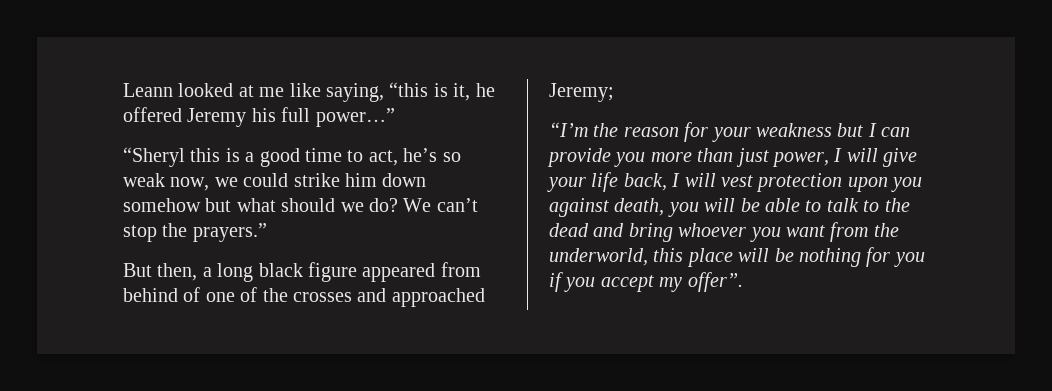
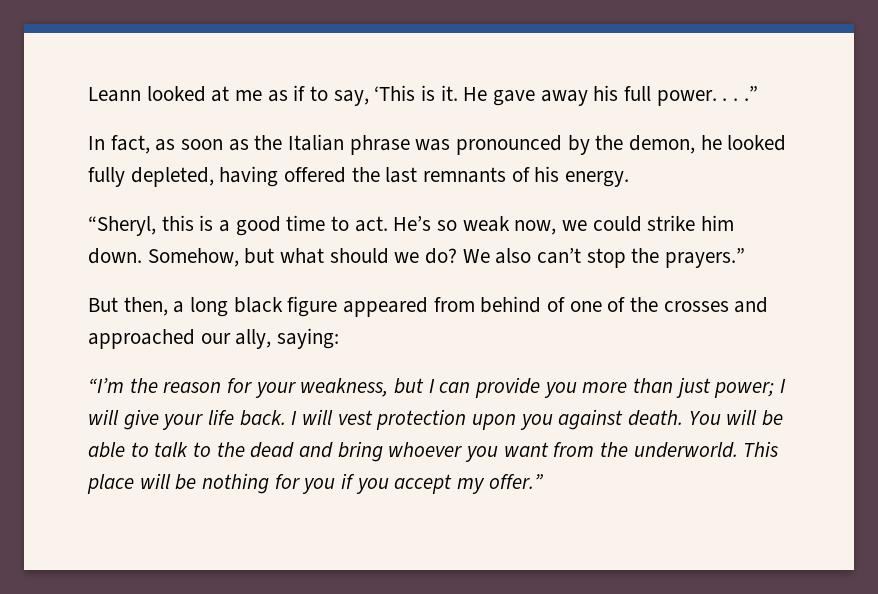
- Leann looked at me like saying, “this is it, he offered Jeremy his full power…”
- “Sheryl this is a good time to act, he’s so weak now, we could strike him down somehow but what should we do?
+ Leann looked at me as if to say, ‘This is it. He gave away his full power. . . .”
+ In fact, as soon as the Italian phrase was pronounced by the demon, he looked fully depleted, having offered the last remnants of his energy.
+ “Sheryl, this is a good time to act. He’s so weak now, we could strike him down. Somehow, but what should we do?
- We can’t stop the prayers.”
+ We also can’t stop the prayers.”
- But then, a long black figure appeared from behind of one of the crosses and approached Jeremy;
+ But then, a long black figure appeared from behind of one of the crosses and approached our ally, saying:
- “I’m the reason for your weakness but I can provide you more than just power, I will give your life back, I will vest protection upon you against death, you will be able to talk to the dead and bring whoever you want from the underworld, this place will be nothing for you if you accept my offer”.
+ “I’m the reason for your weakness, but I can provide you more than just power; I will give your life back. I will vest protection upon you against death. You will be able to talk to the dead and bring whoever you want from the underworld. This place will be nothing for you if you accept my offer.”

